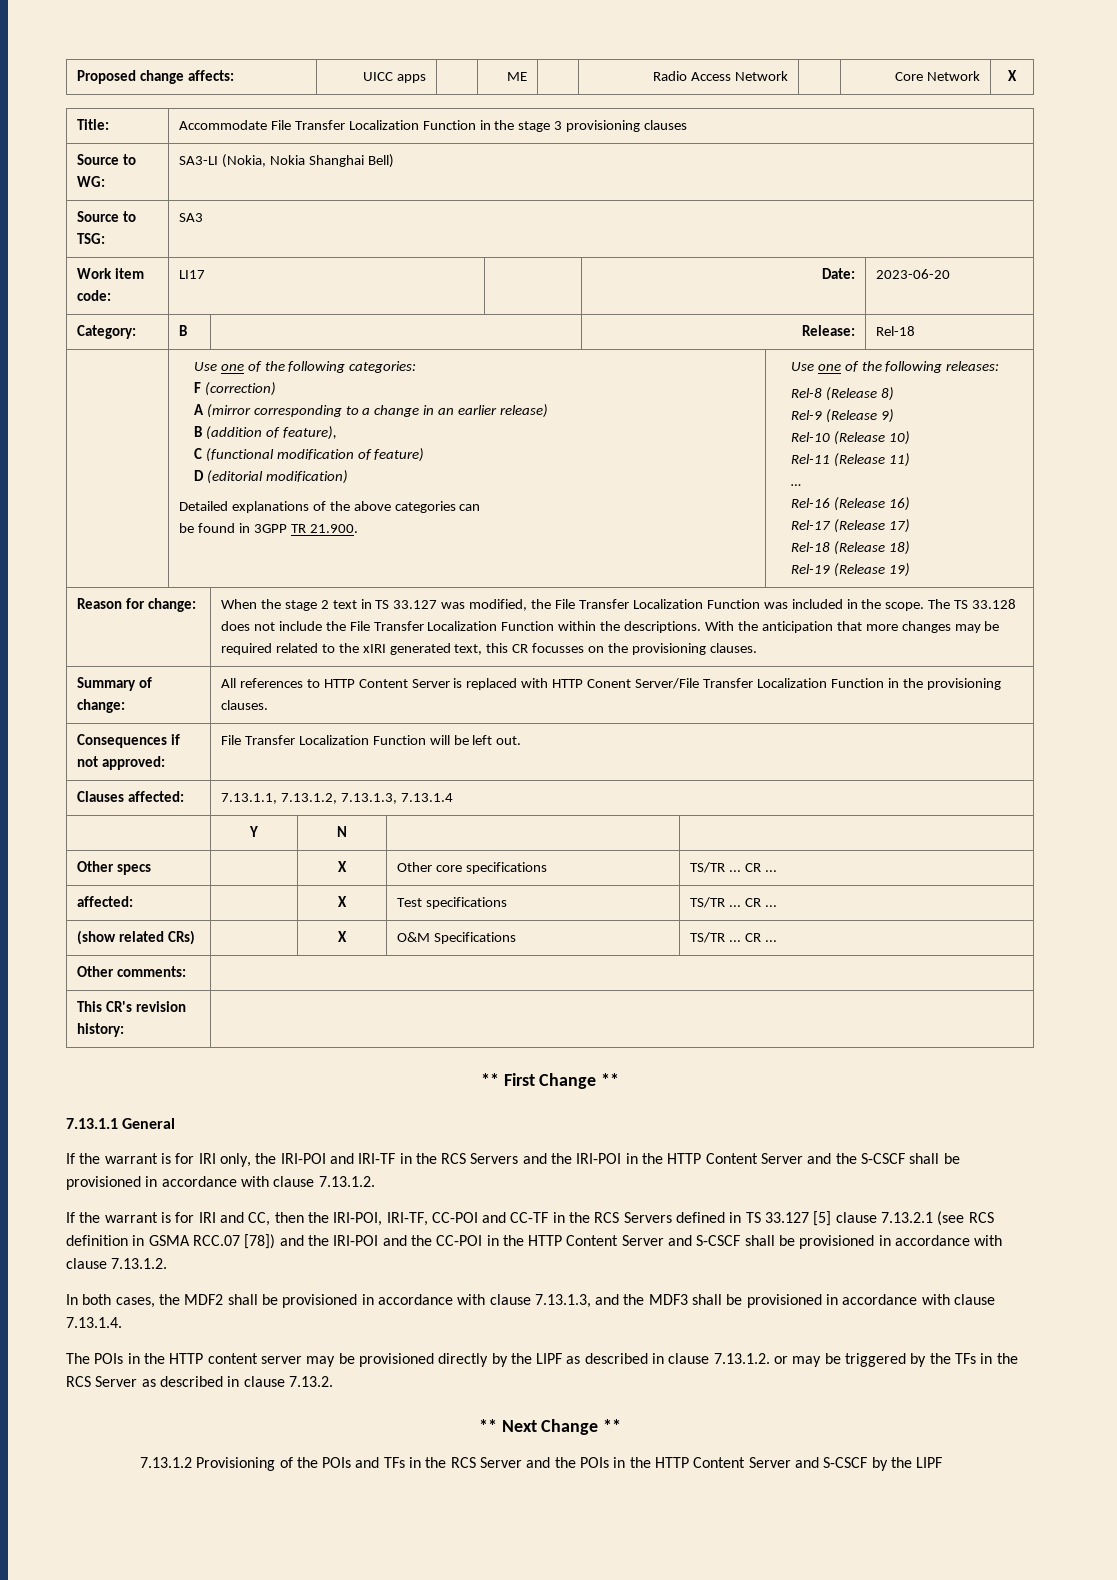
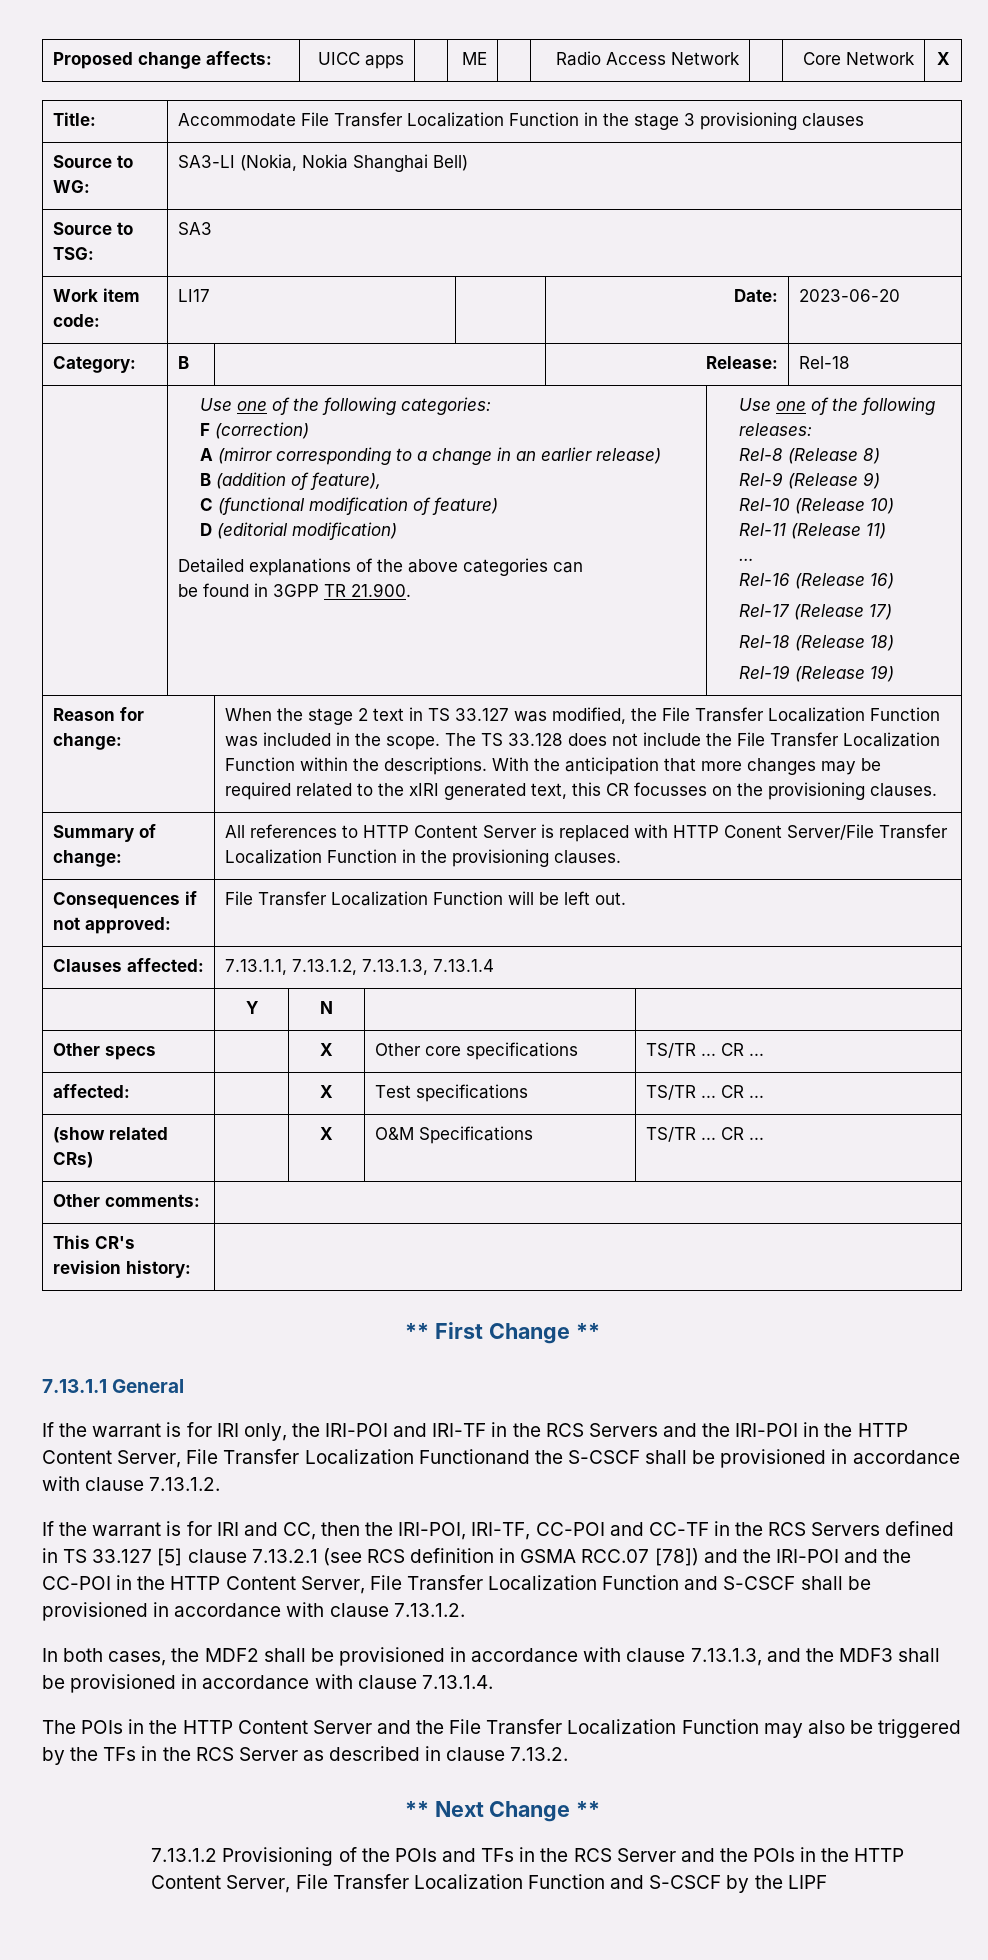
- If the warrant is for IRI only, the IRI-POI and IRI-TF in the RCS Servers and the IRI-POI in the HTTP Content Server and the S-CSCF shall be provisioned in accordance with clause 7.13.1.2.
+ If the warrant is for IRI only, the IRI-POI and IRI-TF in the RCS Servers and the IRI-POI in the HTTP Content Server, File Transfer Localization Functionand the S-CSCF shall be provisioned in accordance with clause 7.13.1.2.
- If the warrant is for IRI and CC, then the IRI-POI, IRI-TF, CC-POI and CC-TF in the RCS Servers defined in TS 33.127 [5] clause 7.13.2.1 (see RCS definition in GSMA RCC.07 [78]) and the IRI-POI and the CC-POI in the HTTP Content Server and S-CSCF shall be provisioned in accordance with clause 7.13.1.2.
+ If the warrant is for IRI and CC, then the IRI-POI, IRI-TF, CC-POI and CC-TF in the RCS Servers defined in TS 33.127 [5] clause 7.13.2.1 (see RCS definition in GSMA RCC.07 [78]) and the IRI-POI and the CC-POI in the HTTP Content Server, File Transfer Localization Function and S-CSCF shall be provisioned in accordance with clause 7.13.1.2.
- The POIs in the HTTP content server may be provisioned directly by the LIPF as described in clause 7.13.1.2. or may be triggered by the TFs in the RCS Server as described in clause 7.13.2.
+ The POIs in the HTTP Content Server and the File Transfer Localization Function may also be triggered by the TFs in the RCS Server as described in clause 7.13.2.
- 7.13.1.2 Provisioning of the POIs and TFs in the RCS Server and the POIs in the HTTP Content Server and S-CSCF by the LIPF
+ 7.13.1.2 Provisioning of the POIs and TFs in the RCS Server and the POIs in the HTTP Content Server, File Transfer Localization Function and S-CSCF by the LIPF

